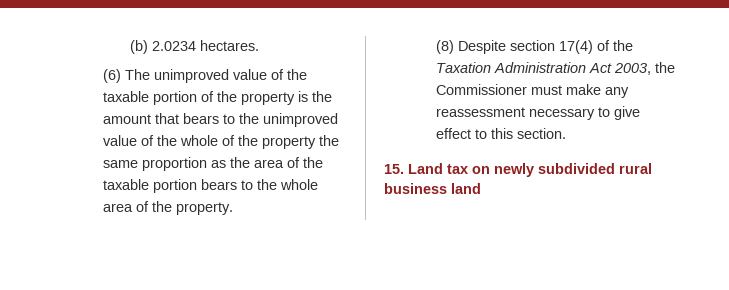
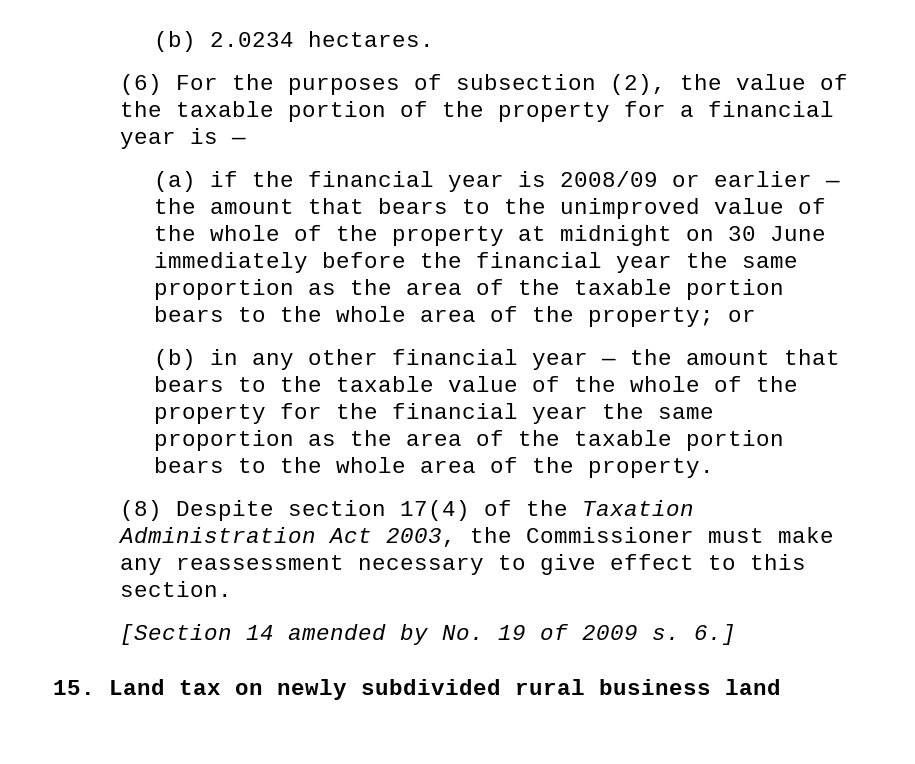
- (6) The unimproved value of the taxable portion of the property is the amount that bears to the unimproved value of the whole of the property the same proportion as the area of the taxable portion bears to the whole area of the property.
+ (6) For the purposes of subsection (2), the value of the taxable portion of the property for a financial year is —
+ (a) if the financial year is 2008/09 or earlier — the amount that bears to the unimproved value of the whole of the property at midnight on 30 June immediately before the financial year the same proportion as the area of the taxable portion bears to the whole area of the property; or
+ (b) in any other financial year — the amount that bears to the taxable value of the whole of the property for the financial year the same proportion as the area of the taxable portion bears to the whole area of the property.
+ [Section 14 amended by No. 19 of 2009 s. 6.]

